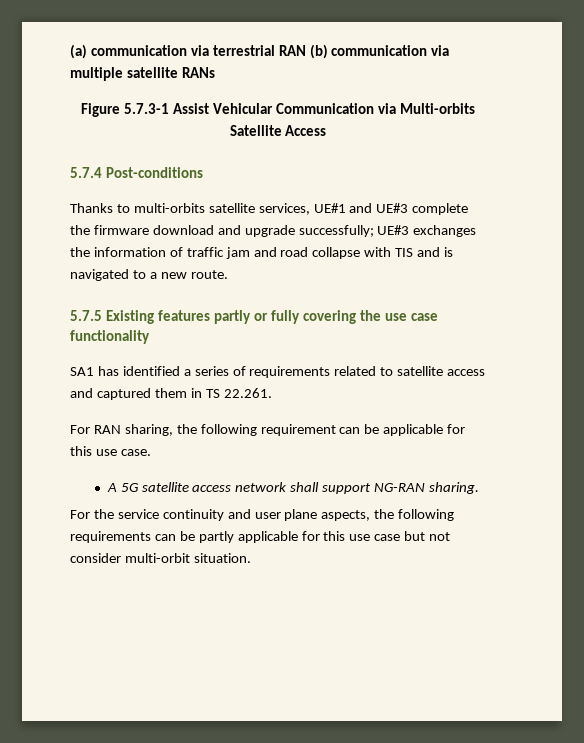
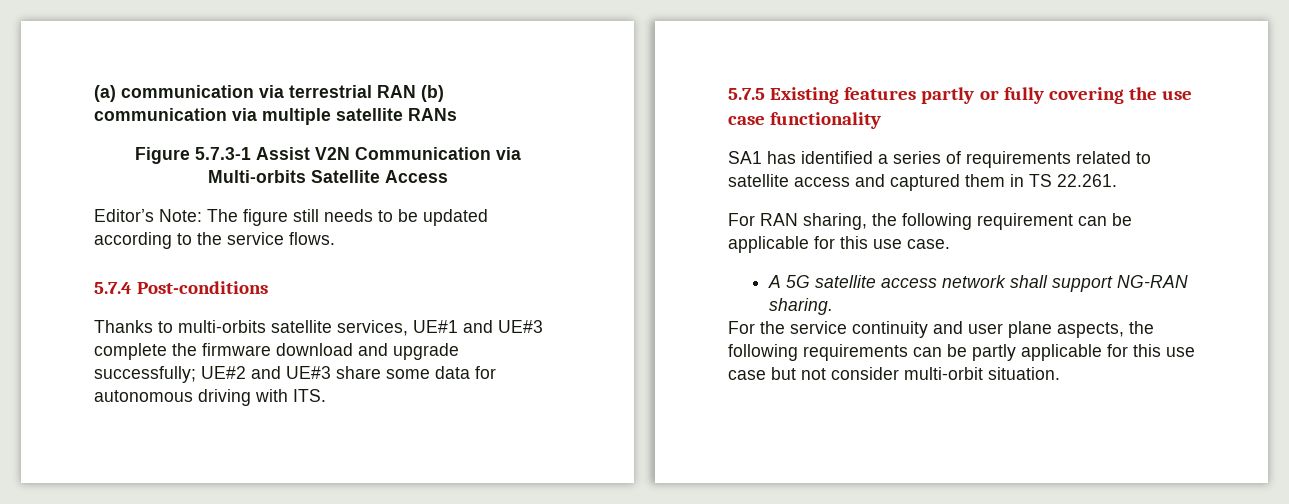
- Figure 5.7.3-1 Assist Vehicular Communication via Multi-orbits Satellite Access
+ Figure 5.7.3-1 Assist V2N Communication via Multi-orbits Satellite Access
+ Editor’s Note: The figure still needs to be updated according to the service flows.
- Thanks to multi-orbits satellite services, UE#1 and UE#3 complete the firmware download and upgrade successfully; UE#3 exchanges the information of traffic jam and road collapse with TIS and is navigated to a new route.
+ Thanks to multi-orbits satellite services, UE#1 and UE#3 complete the firmware download and upgrade successfully; UE#2 and UE#3 share some data for autonomous driving with ITS.

